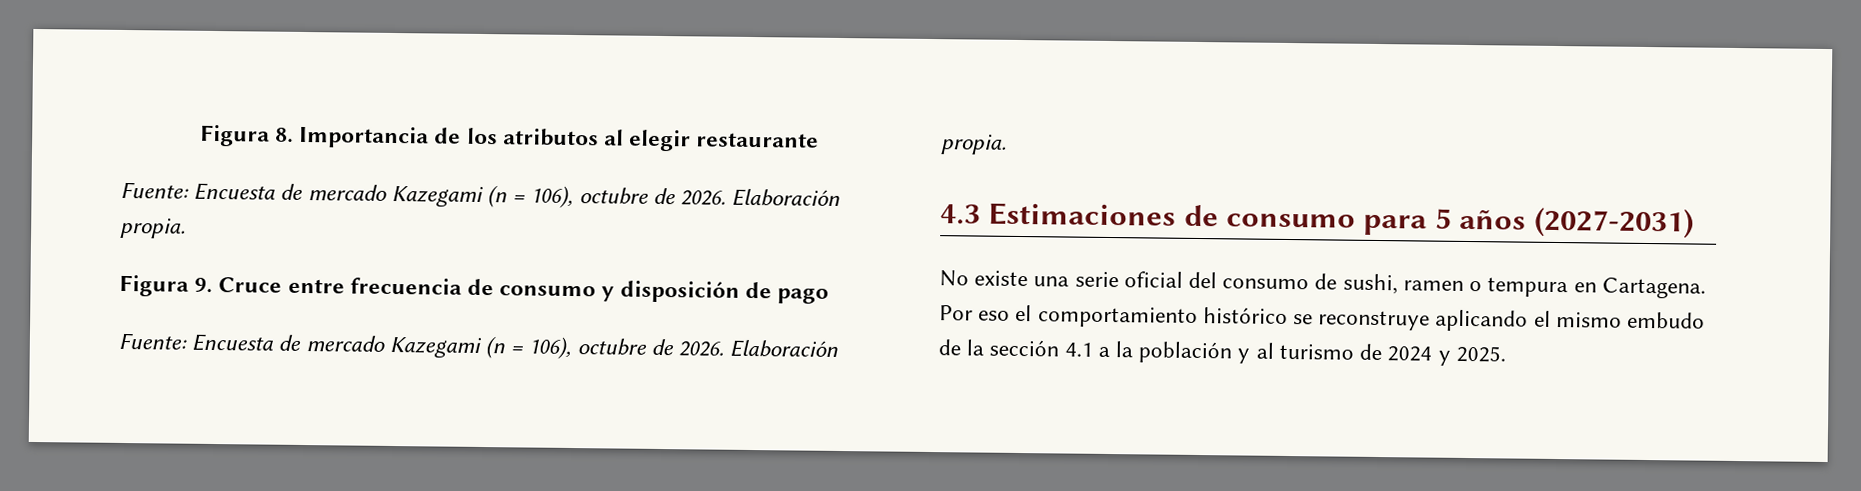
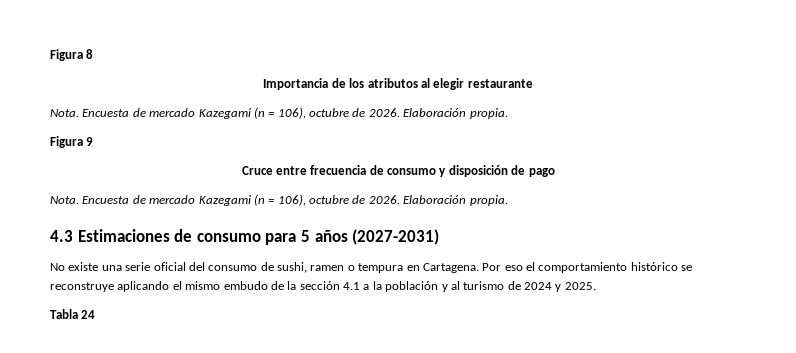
- Figura 8. Importancia de los atributos al elegir restaurante
- Fuente: Encuesta de mercado Kazegami (n = 106), octubre de 2026.
+ Figura 8
+ Importancia de los atributos al elegir restaurante
+ Nota. Encuesta de mercado Kazegami (n = 106), octubre de 2026.
- Figura 9. Cruce entre frecuencia de consumo y disposición de pago
- Fuente: Encuesta de mercado Kazegami (n = 106), octubre de 2026.
+ Figura 9
+ Cruce entre frecuencia de consumo y disposición de pago
+ Nota. Encuesta de mercado Kazegami (n = 106), octubre de 2026.
+ Tabla 24

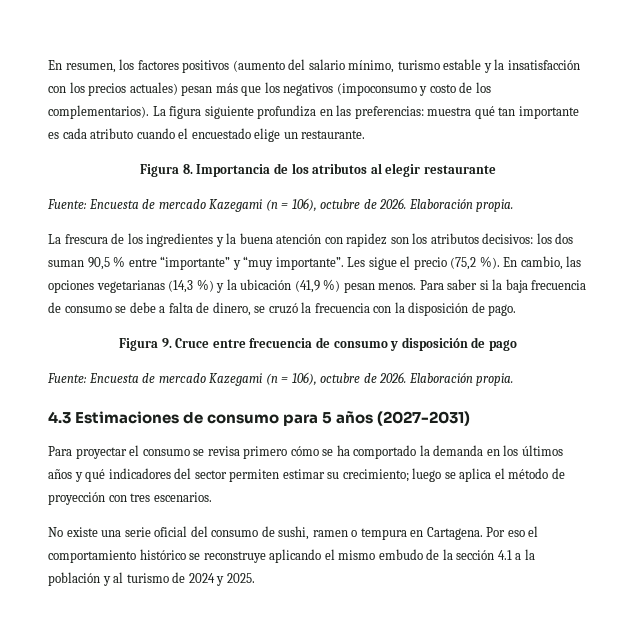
- Figura 8
- Importancia de los atributos al elegir restaurante
- Nota. Encuesta de mercado Kazegami (n = 106), octubre de 2026.
+ En resumen, los factores positivos (aumento del salario mínimo, turismo estable y la insatisfacción con los precios actuales) pesan más que los negativos (impoconsumo y costo de los complementarios). La figura siguiente profundiza en las preferencias: muestra qué tan importante es cada atributo cuando el encuestado elige un restaurante.
+ Figura 8. Importancia de los atributos al elegir restaurante
+ Fuente: Encuesta de mercado Kazegami (n = 106), octubre de 2026.
- Figura 9
- Cruce entre frecuencia de consumo y disposición de pago
- Nota. Encuesta de mercado Kazegami (n = 106), octubre de 2026.
+ La frescura de los ingredientes y la buena atención con rapidez son los atributos decisivos: los dos suman 90,5 % entre “importante” y “muy importante”. Les sigue el precio (75,2 %). En cambio, las opciones vegetarianas (14,3 %) y la ubicación (41,9 %) pesan menos. Para saber si la baja frecuencia de consumo se debe a falta de dinero, se cruzó la frecuencia con la disposición de pago.
+ Figura 9. Cruce entre frecuencia de consumo y disposición de pago
+ Fuente: Encuesta de mercado Kazegami (n = 106), octubre de 2026.
+ Para proyectar el consumo se revisa primero cómo se ha comportado la demanda en los últimos años y qué indicadores del sector permiten estimar su crecimiento; luego se aplica el método de proyección con tres escenarios.
- Tabla 24

